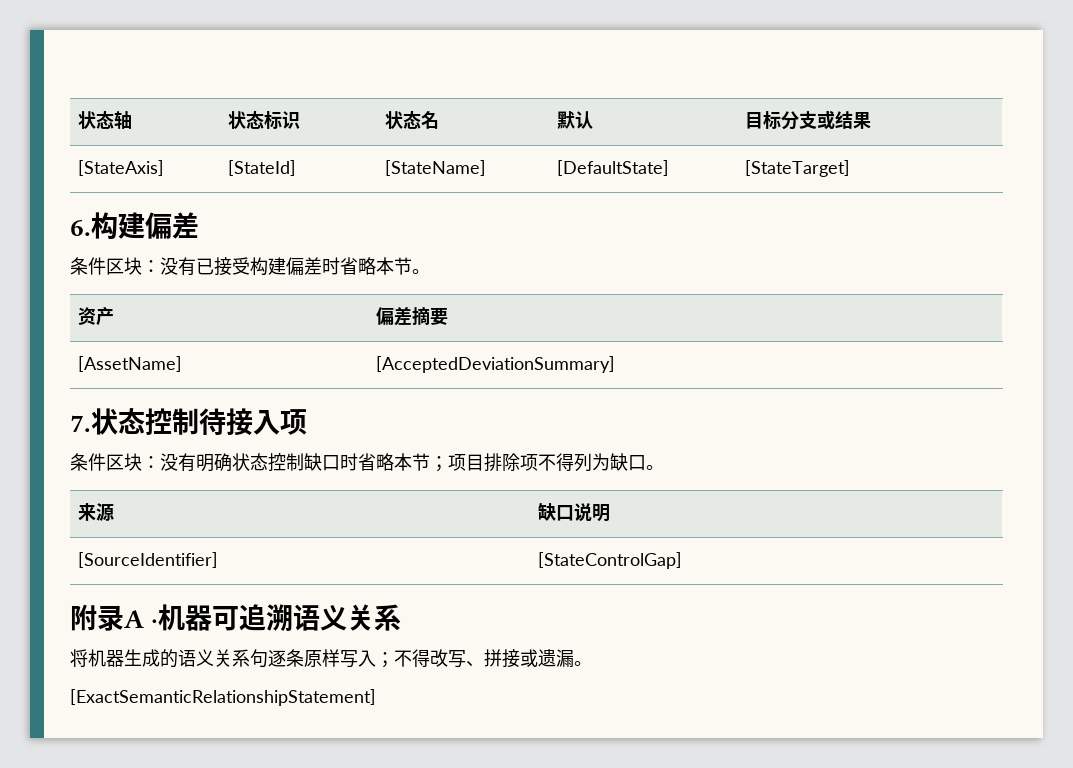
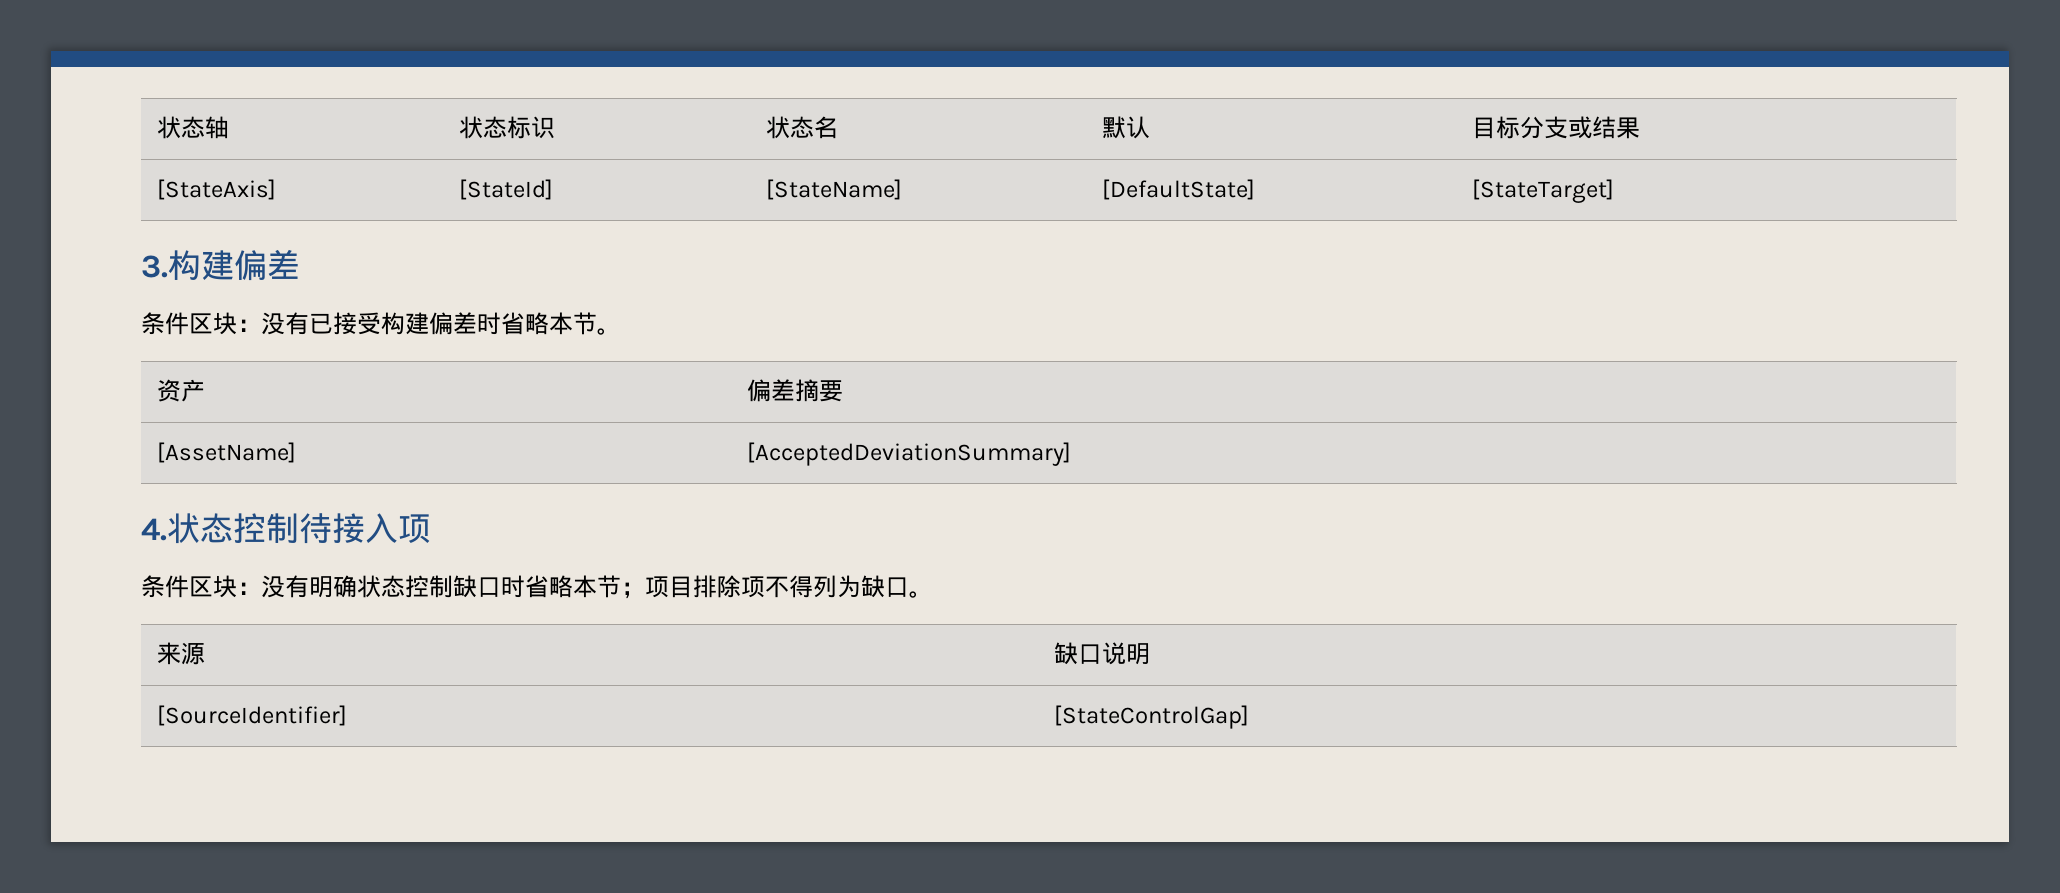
- 6.构建偏差
+ 3.构建偏差
- 7.状态控制待接入项
+ 4.状态控制待接入项
- 附录A ·机器可追溯语义关系
- 将机器生成的语义关系句逐条原样写入；不得改写、拼接或遗漏。
- [ExactSemanticRelationshipStatement]

